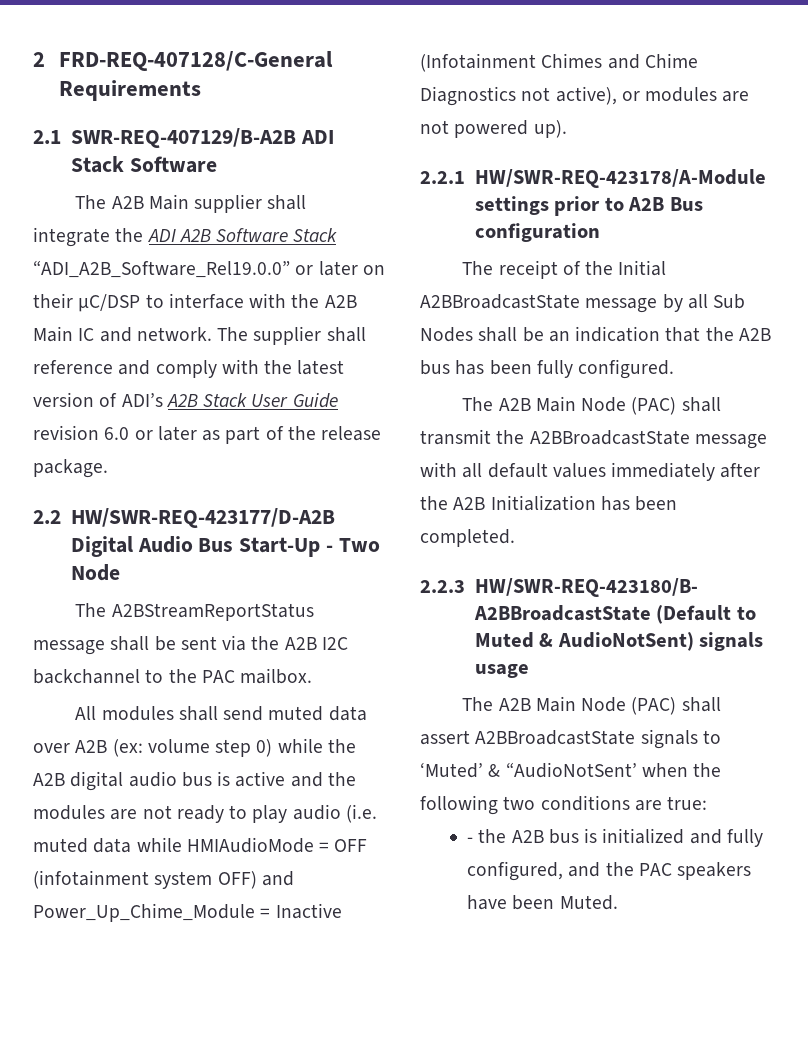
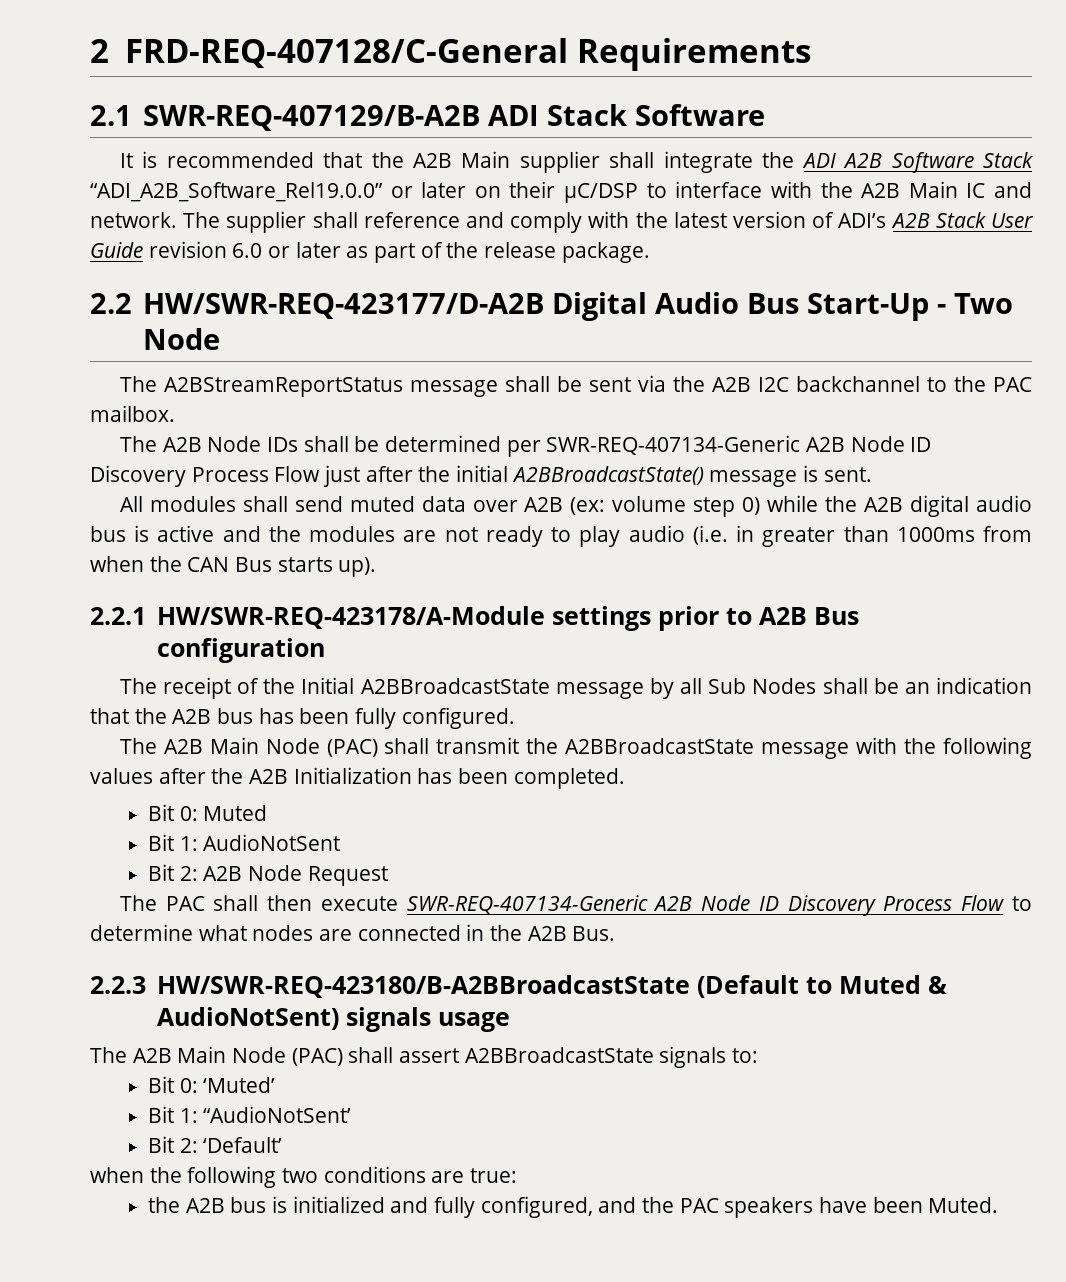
- The A2B Main supplier shall integrate the ADI A2B Software Stack “ADI_A2B_Software_Rel19.0.0” or later on their µC/DSP to interface with the A2B Main IC and network.
+ It is recommended that the A2B Main supplier shall integrate the ADI A2B Software Stack “ADI_A2B_Software_Rel19.0.0” or later on their µC/DSP to interface with the A2B Main IC and network.
+ The A2B Node IDs shall be determined per SWR-REQ-407134-Generic A2B Node ID Discovery Process Flow just after the initial A2BBroadcastState() message is sent.
- All modules shall send muted data over A2B (ex: volume step 0) while the A2B digital audio bus is active and the modules are not ready to play audio (i.e. muted data while HMIAudioMode = OFF (infotainment system OFF) and Power_Up_Chime_Module = Inactive (Infotainment Chimes and Chime Diagnostics not active), or modules are not powered up).
+ All modules shall send muted data over A2B (ex: volume step 0) while the A2B digital audio bus is active and the modules are not ready to play audio (i.e. in greater than 1000ms from when the CAN Bus starts up).
- The A2B Main Node (PAC) shall transmit the A2BBroadcastState message with all default values immediately after the A2B Initialization has been completed.
+ The A2B Main Node (PAC) shall transmit the A2BBroadcastState message with the following values after the A2B Initialization has been completed.
+ Bit 0: Muted
+ Bit 1: AudioNotSent
+ Bit 2: A2B Node Request
+ The PAC shall then execute SWR-REQ-407134-Generic A2B Node ID Discovery Process Flow to determine what nodes are connected in the A2B Bus.
- The A2B Main Node (PAC) shall assert A2BBroadcastState signals to ‘Muted’ & “AudioNotSent’ when the following two conditions are true:
+ The A2B Main Node (PAC) shall assert A2BBroadcastState signals to:
+ Bit 0: ‘Muted’
+ Bit 1: “AudioNotSent’
+ Bit 2: ‘Default’
+ when the following two conditions are true:
- - the A2B bus is initialized and fully configured, and the PAC speakers have been Muted.
+ the A2B bus is initialized and fully configured, and the PAC speakers have been Muted.

